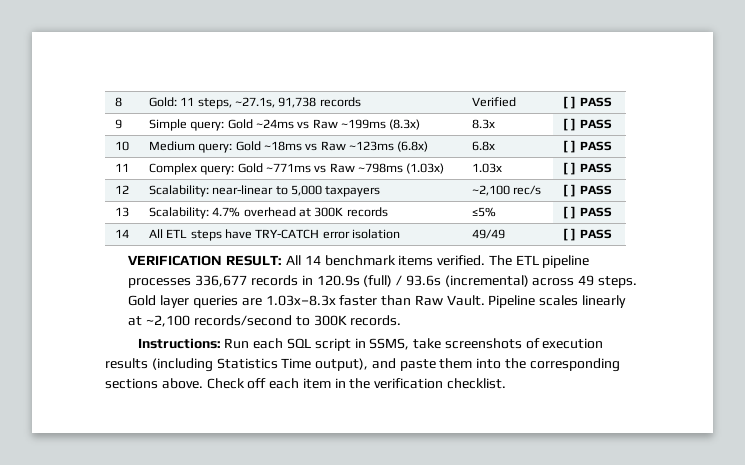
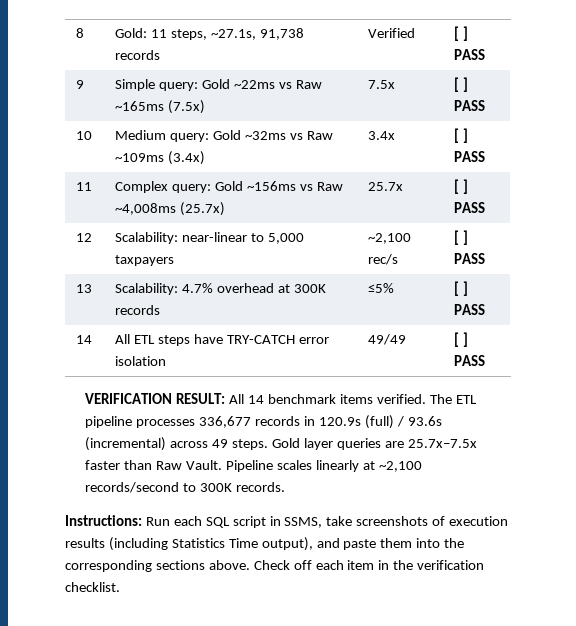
- 9 | Simple query: Gold ~24ms vs Raw ~199ms (8.3x) | 8.3x | [ ] PASS
+ 9 | Simple query: Gold ~22ms vs Raw ~165ms (7.5x) | 7.5x | [ ] PASS
- 10 | Medium query: Gold ~18ms vs Raw ~123ms (6.8x) | 6.8x | [ ] PASS
+ 10 | Medium query: Gold ~32ms vs Raw ~109ms (3.4x) | 3.4x | [ ] PASS
- 11 | Complex query: Gold ~771ms vs Raw ~798ms (1.03x) | 1.03x | [ ] PASS
+ 11 | Complex query: Gold ~156ms vs Raw ~4,008ms (25.7x) | 25.7x | [ ] PASS
- Gold layer queries are 1.03x–8.3x faster than Raw Vault.
+ Gold layer queries are 25.7x–7.5x faster than Raw Vault.

